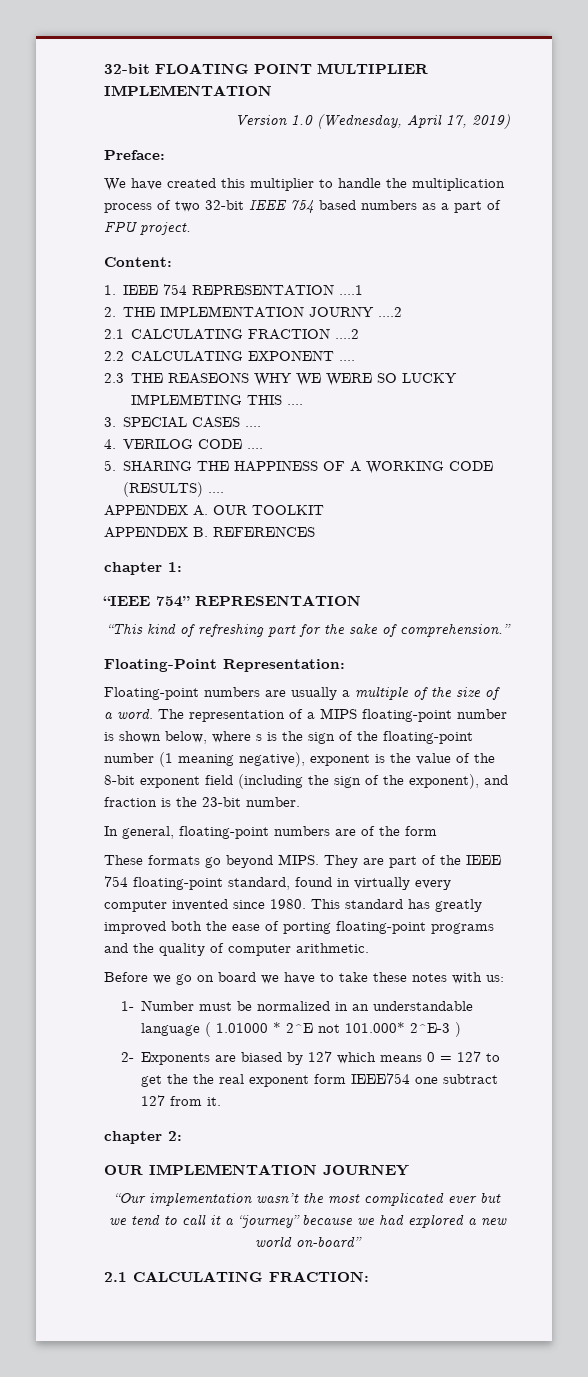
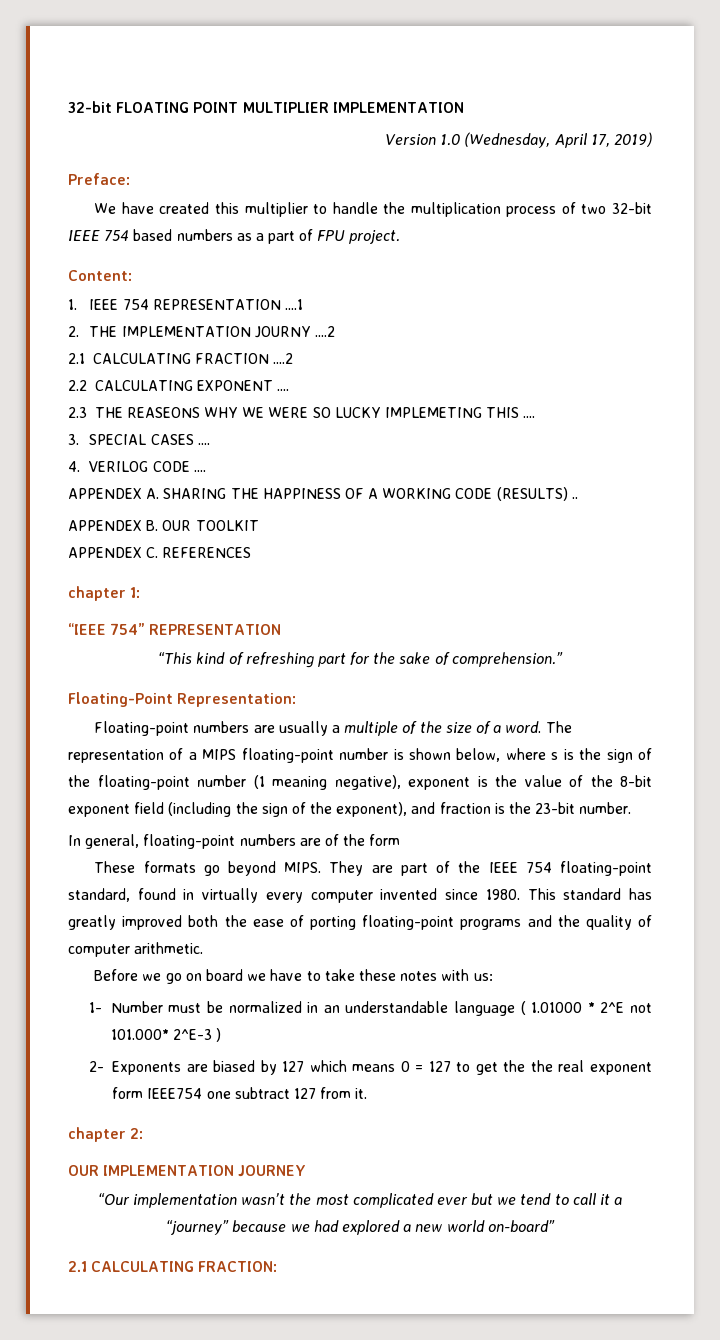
- 5. SHARING THE HAPPINESS OF A WORKING CODE (RESULTS) ....
- APPENDEX A. OUR TOOLKIT
+ APPENDEX A. SHARING THE HAPPINESS OF A WORKING CODE (RESULTS) ..
+ APPENDEX B. OUR TOOLKIT
- APPENDEX B. REFERENCES
+ APPENDEX C. REFERENCES

